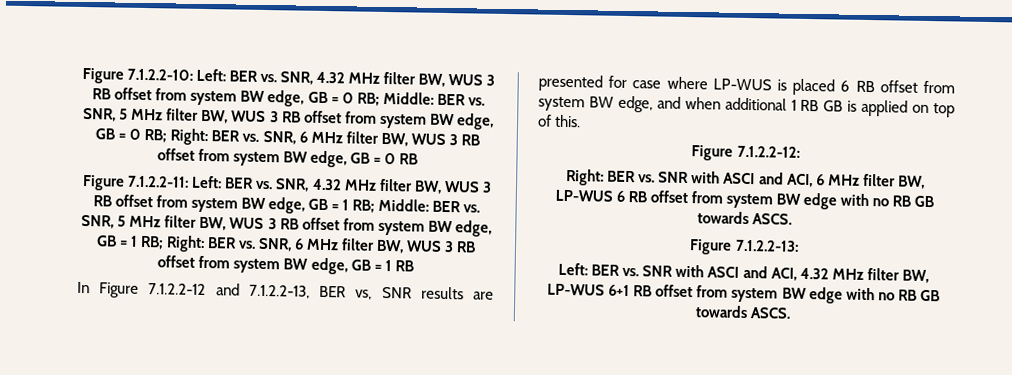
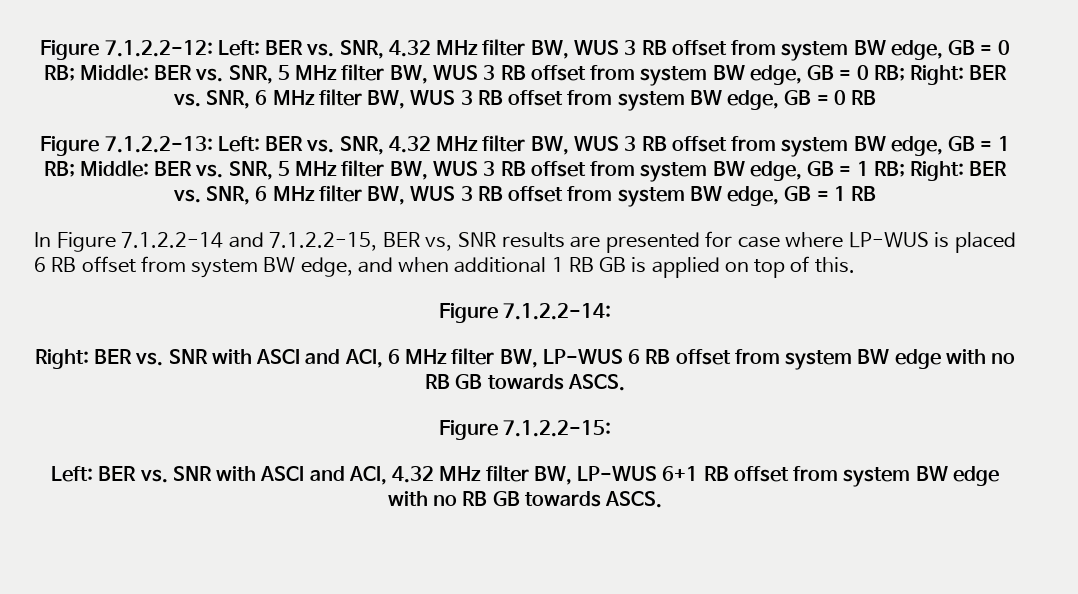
- Figure 7.1.2.2-10: Left: BER vs. SNR, 4.32 MHz filter BW, WUS 3 RB offset from system BW edge, GB = 0 RB; Middle: BER vs. SNR, 5 MHz filter BW, WUS 3 RB offset from system BW edge, GB = 0 RB; Right: BER vs. SNR, 6 MHz filter BW, WUS 3 RB offset from system BW edge, GB = 0 RB
+ Figure 7.1.2.2-12: Left: BER vs. SNR, 4.32 MHz filter BW, WUS 3 RB offset from system BW edge, GB = 0 RB; Middle: BER vs. SNR, 5 MHz filter BW, WUS 3 RB offset from system BW edge, GB = 0 RB; Right: BER vs. SNR, 6 MHz filter BW, WUS 3 RB offset from system BW edge, GB = 0 RB
- Figure 7.1.2.2-11:
+ Figure 7.1.2.2-13:
- In Figure 7.1.2.2-12 and 7.1.2.2-13, BER vs, SNR results are presented for case where LP-WUS is placed 6 RB offset from system BW edge, and when additional 1 RB GB is applied on top of this.
+ In Figure 7.1.2.2-14 and 7.1.2.2-15, BER vs, SNR results are presented for case where LP-WUS is placed 6 RB offset from system BW edge, and when additional 1 RB GB is applied on top of this.
- Figure 7.1.2.2-12:
+ Figure 7.1.2.2-14:
- Figure 7.1.2.2-13:
+ Figure 7.1.2.2-15:

